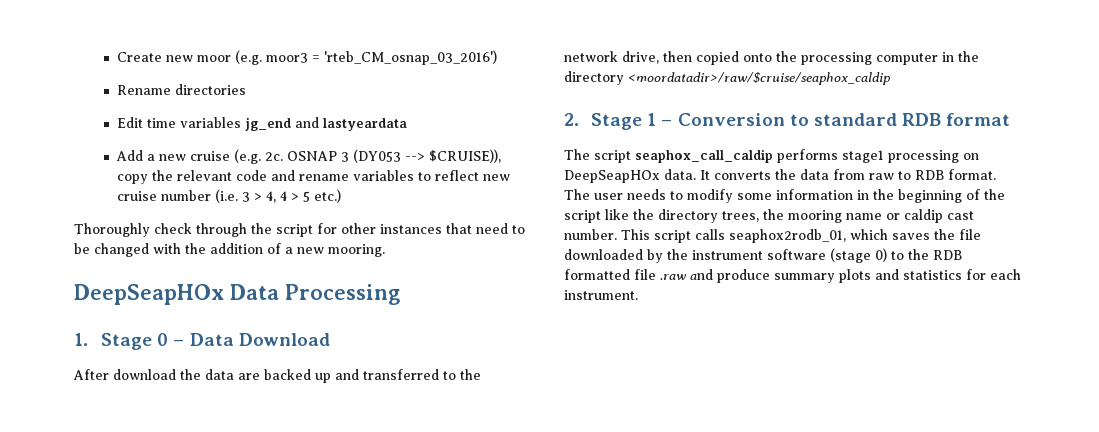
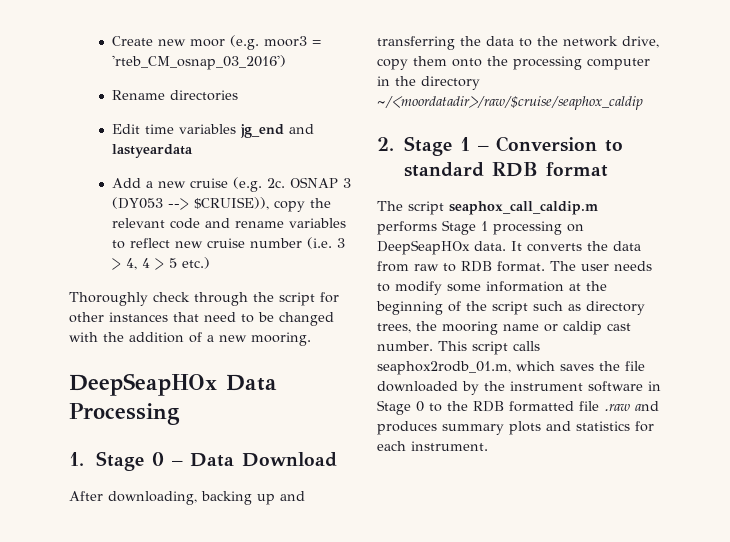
- After download the data are backed up and transferred to the network drive, then copied onto the processing computer in the directory <moordatadir>/raw/$cruise/seaphox_caldip
+ After downloading, backing up and transferring the data to the network drive, copy them onto the processing computer in the directory ~/<moordatadir>/raw/$cruise/seaphox_caldip
- The script seaphox_call_caldip performs stage1 processing on DeepSeapHOx data.
+ The script seaphox_call_caldip.m performs Stage 1 processing on DeepSeapHOx data.
- The user needs to modify some information in the beginning of the script like the directory trees, the mooring name or caldip cast number.
+ The user needs to modify some information at the beginning of the script such as directory trees, the mooring name or caldip cast number.
- This script calls seaphox2rodb_01, which saves the file downloaded by the instrument software (stage 0) to the RDB formatted file .raw and produce summary plots and statistics for each instrument.
+ This script calls seaphox2rodb_01.m, which saves the file downloaded by the instrument software in Stage 0 to the RDB formatted file .raw and produces summary plots and statistics for each instrument.

